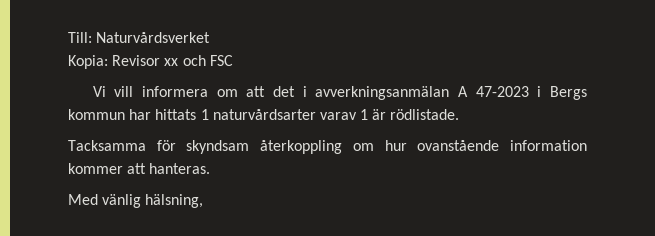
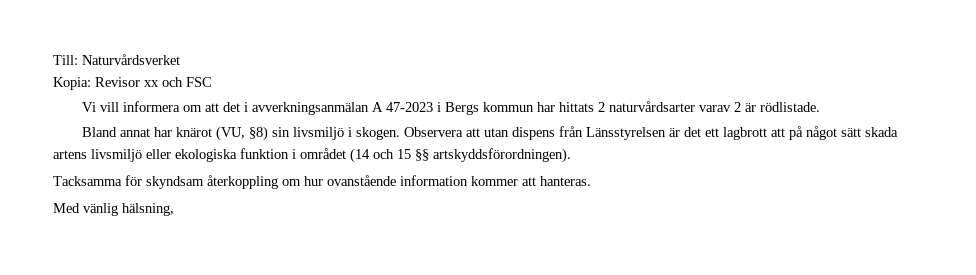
- Vi vill informera om att det i avverkningsanmälan A 47-2023 i Bergs kommun har hittats 1 naturvårdsarter varav 1 är rödlistade.
+ Vi vill informera om att det i avverkningsanmälan A 47-2023 i Bergs kommun har hittats 2 naturvårdsarter varav 2 är rödlistade.
+ Bland annat har knärot (VU, §8) sin livsmiljö i skogen. Observera att utan dispens från Länsstyrelsen är det ett lagbrott att på något sätt skada artens livsmiljö eller ekologiska funktion i området (14 och 15 §§ artskyddsförordningen).

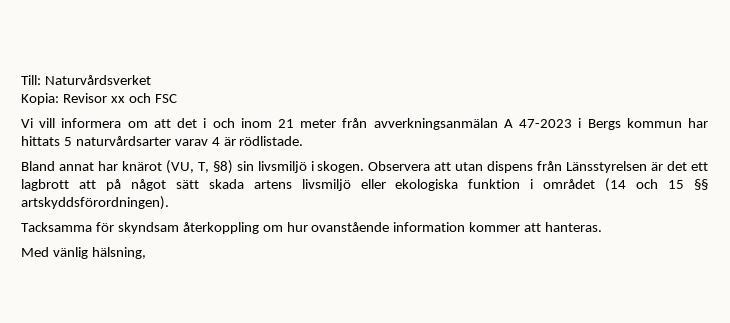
- Vi vill informera om att det i avverkningsanmälan A 47-2023 i Bergs kommun har hittats 2 naturvårdsarter varav 2 är rödlistade.
+ Vi vill informera om att det i och inom 21 meter från avverkningsanmälan A 47-2023 i Bergs kommun har hittats 5 naturvårdsarter varav 4 är rödlistade.
- Bland annat har knärot (VU, §8) sin livsmiljö i skogen.
+ Bland annat har knärot (VU, T, §8) sin livsmiljö i skogen.

